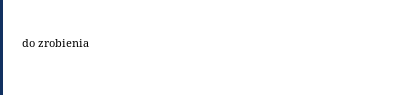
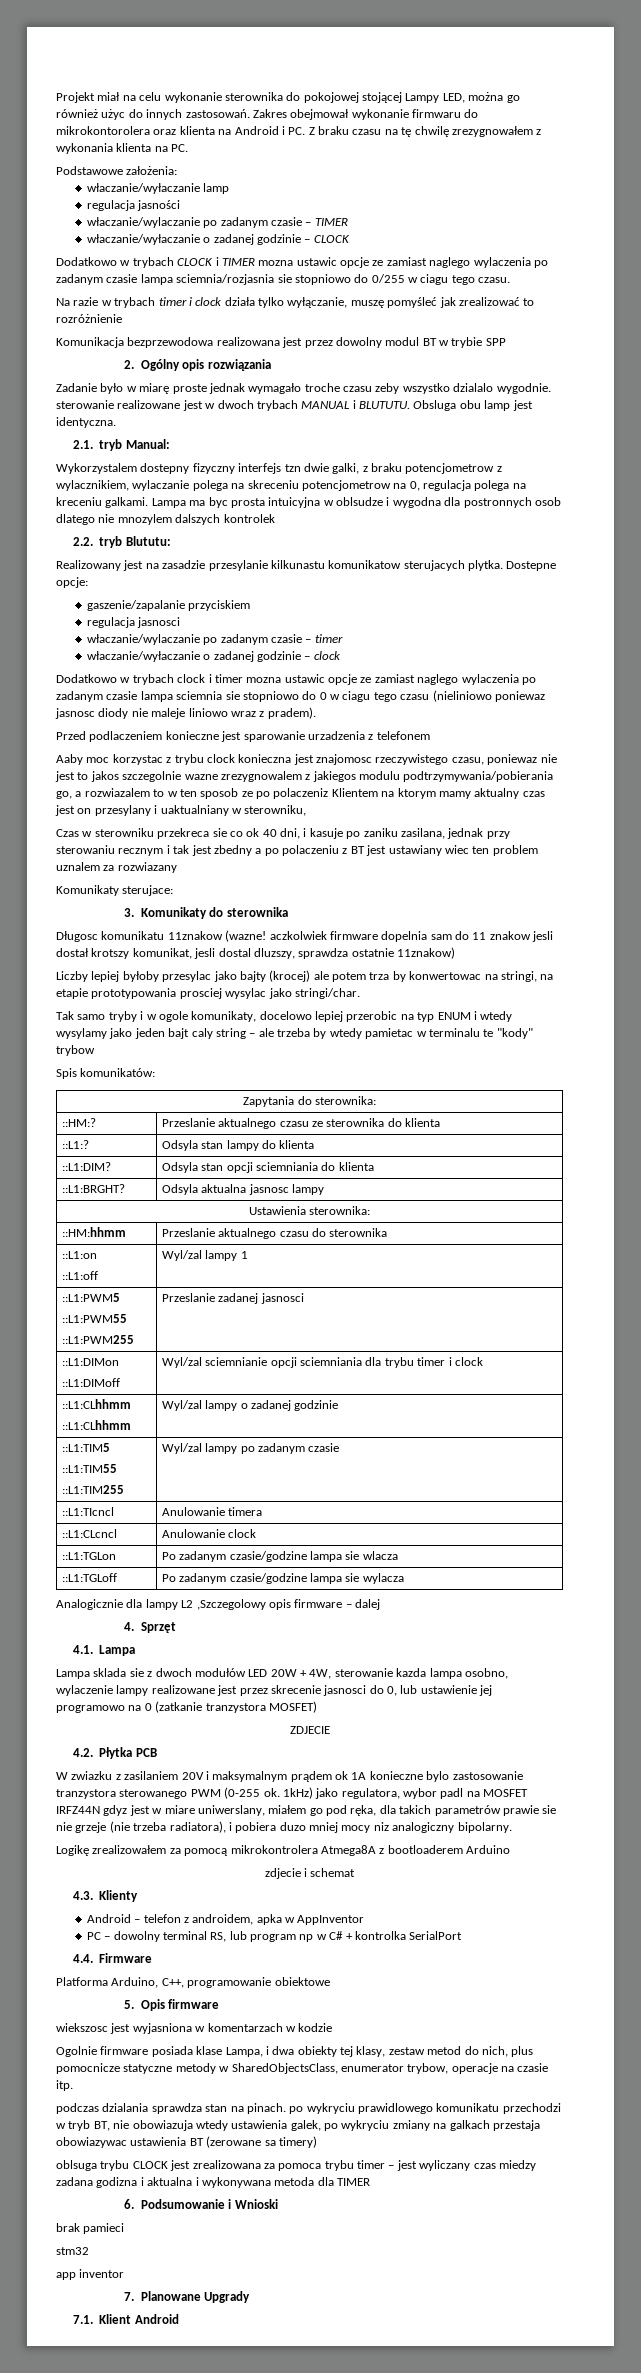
- do zrobienia
+ Projekt miał na celu wykonanie sterownika do pokojowej stojącej Lampy LED, można go również użyc do innych zastosowań. Zakres obejmował wykonanie firmwaru do mikrokontorolera oraz klienta na Android i PC. Z braku czasu na tę chwilę zrezygnowałem z wykonania klienta na PC.
+ Podstawowe założenia:
+ właczanie/wyłaczanie lamp
+ regulacja jasności
+ właczanie/wylaczanie po zadanym czasie – TIMER
+ właczanie/wyłaczanie o zadanej godzinie – CLOCK
+ Dodatkowo w trybach CLOCK i TIMER mozna ustawic opcje ze zamiast naglego wylaczenia po zadanym czasie lampa sciemnia/rozjasnia sie stopniowo do 0/255 w ciagu tego czasu.
+ Na razie w trybach timer i clock działa tylko wyłączanie, muszę pomyśleć jak zrealizować to rozróżnienie
+ Komunikacja bezprzewodowa realizowana jest przez dowolny modul BT w trybie SPP
+ 2. Ogólny opis rozwiązania
+ Zadanie było w miarę proste jednak wymagało troche czasu zeby wszystko dzialalo wygodnie. sterowanie realizowane jest w dwoch trybach MANUAL i BLUTUTU. Obsluga obu lamp jest identyczna.
+ 2.1. tryb Manual:
+ Wykorzystalem dostepny fizyczny interfejs tzn dwie galki, z braku potencjometrow z wylacznikiem, wylaczanie polega na skreceniu potencjometrow na 0, regulacja polega na kreceniu galkami. Lampa ma byc prosta intuicyjna w oblsudze i wygodna dla postronnych osob dlatego nie mnozylem dalszych kontrolek
+ 2.2. tryb Blututu:
+ Realizowany jest na zasadzie przesylanie kilkunastu komunikatow sterujacych plytka. Dostepne opcje:
+ gaszenie/zapalanie przyciskiem
+ regulacja jasnosci
+ właczanie/wylaczanie po zadanym czasie – timer
+ właczanie/wyłaczanie o zadanej godzinie – clock
+ Dodatkowo w trybach clock i timer mozna ustawic opcje ze zamiast naglego wylaczenia po zadanym czasie lampa sciemnia sie stopniowo do 0 w ciagu tego czasu (nieliniowo poniewaz jasnosc diody nie maleje liniowo wraz z pradem).
+ Przed podlaczeniem konieczne jest sparowanie urzadzenia z telefonem
+ Aaby moc korzystac z trybu clock konieczna jest znajomosc rzeczywistego czasu, poniewaz nie jest to jakos szczegolnie wazne zrezygnowalem z jakiegos modulu podtrzymywania/pobierania go, a rozwiazalem to w ten sposob ze po polaczeniz Klientem na ktorym mamy aktualny czas jest on przesylany i uaktualniany w sterowniku,
+ Czas w sterowniku przekreca sie co ok 40 dni, i kasuje po zaniku zasilana, jednak przy sterowaniu recznym i tak jest zbedny a po polaczeniu z BT jest ustawiany wiec ten problem uznalem za rozwiazany
+ Komunikaty sterujace:
+ 3. Komunikaty do sterownika
+ Długosc komunikatu 11znakow (wazne! aczkolwiek firmware dopelnia sam do 11 znakow jesli dostał krotszy komunikat, jesli dostal dluzszy, sprawdza ostatnie 11znakow)
+ Liczby lepiej byłoby przesylac jako bajty (krocej) ale potem trza by konwertowac na stringi, na etapie prototypowania prosciej wysylac jako stringi/char.
+ Tak samo tryby i w ogole komunikaty, docelowo lepiej przerobic na typ ENUM i wtedy wysylamy jako jeden bajt caly string – ale trzeba by wtedy pamietac w terminalu te "kody" trybow
+ Spis komunikatów:
+ Zapytania do sterownika:
+ ::HM:? | Przeslanie aktualnego czasu ze sterownika do klienta
+ ::L1:? | Odsyla stan lampy do klienta
+ ::L1:DIM? | Odsyla stan opcji sciemniania do klienta
+ ::L1:BRGHT? | Odsyla aktualna jasnosc lampy
+ Ustawienia sterownika:
+ ::HM:hhmm | Przeslanie aktualnego czasu do sterownika
+ ::L1:on
+ ::L1:off | Wyl/zal lampy 1
+ ::L1:PWM5
+ ::L1:PWM55
+ ::L1:PWM255 | Przeslanie zadanej jasnosci
+ ::L1:DIMon
+ ::L1:DIMoff | Wyl/zal sciemnianie opcji sciemniania dla trybu timer i clock
+ ::L1:CLhhmm
+ ::L1:CLhhmm | Wyl/zal lampy o zadanej godzinie
+ ::L1:TIM5
+ ::L1:TIM55
+ ::L1:TIM255 | Wyl/zal lampy po zadanym czasie
+ ::L1:TIcncl | Anulowanie timera
+ ::L1:CLcncl | Anulowanie clock
+ ::L1:TGLon | Po zadanym czasie/godzine lampa sie wlacza
+ ::L1:TGLoff | Po zadanym czasie/godzine lampa sie wylacza
+ Analogicznie dla lampy L2 ,Szczegolowy opis firmware – dalej
+ 4. Sprzęt
+ 4.1. Lampa
+ Lampa sklada sie z dwoch modułów LED 20W + 4W, sterowanie kazda lampa osobno, wylaczenie lampy realizowane jest przez skrecenie jasnosci do 0, lub ustawienie jej programowo na 0 (zatkanie tranzystora MOSFET)
+ ZDJECIE
+ 4.2. Płytka PCB
+ W zwiazku z zasilaniem 20V i maksymalnym prądem ok 1A konieczne bylo zastosowanie tranzystora sterowanego PWM (0-255 ok. 1kHz) jako regulatora, wybor padl na MOSFET IRFZ44N gdyz jest w miare uniwerslany, miałem go pod ręka, dla takich parametrów prawie sie nie grzeje (nie trzeba radiatora), i pobiera duzo mniej mocy niz analogiczny bipolarny.
+ Logikę zrealizowałem za pomocą mikrokontrolera Atmega8A z bootloaderem Arduino
+ zdjecie i schemat
+ 4.3. Klienty
+ Android – telefon z androidem, apka w AppInventor
+ PC – dowolny terminal RS, lub program np w C# + kontrolka SerialPort
+ 4.4. Firmware
+ Platforma Arduino, C++, programowanie obiektowe
+ 5. Opis firmware
+ wiekszosc jest wyjasniona w komentarzach w kodzie
+ Ogolnie firmware posiada klase Lampa, i dwa obiekty tej klasy, zestaw metod do nich, plus pomocnicze statyczne metody w SharedObjectsClass, enumerator trybow, operacje na czasie itp.
+ podczas dzialania sprawdza stan na pinach. po wykryciu prawidlowego komunikatu przechodzi w tryb BT, nie obowiazuja wtedy ustawienia galek, po wykryciu zmiany na galkach przestaja obowiazywac ustawienia BT (zerowane sa timery)
+ oblsuga trybu CLOCK jest zrealizowana za pomoca trybu timer – jest wyliczany czas miedzy zadana godizna i aktualna i wykonywana metoda dla TIMER
+ 6. Podsumowanie i Wnioski
+ brak pamieci
+ stm32
+ app inventor
+ 7. Planowane Upgrady
+ 7.1. Klient Android

